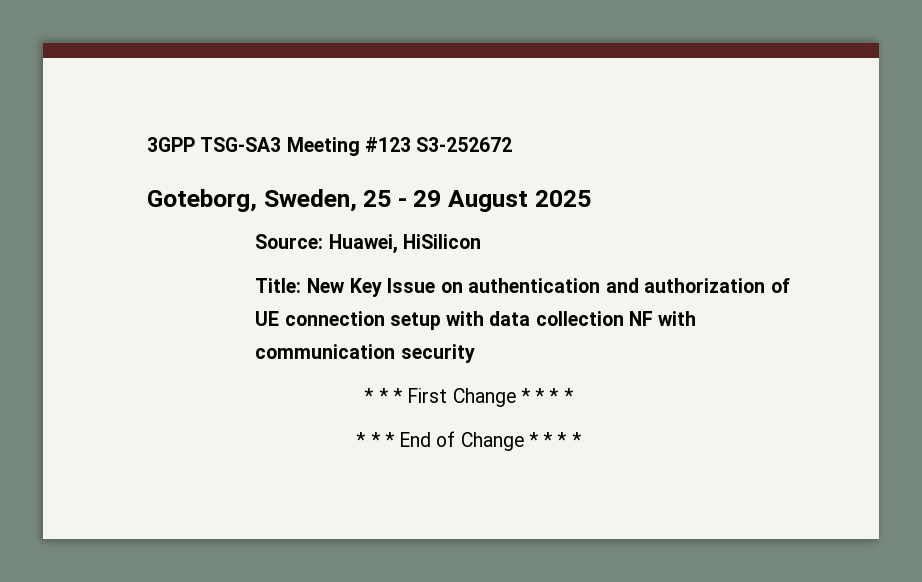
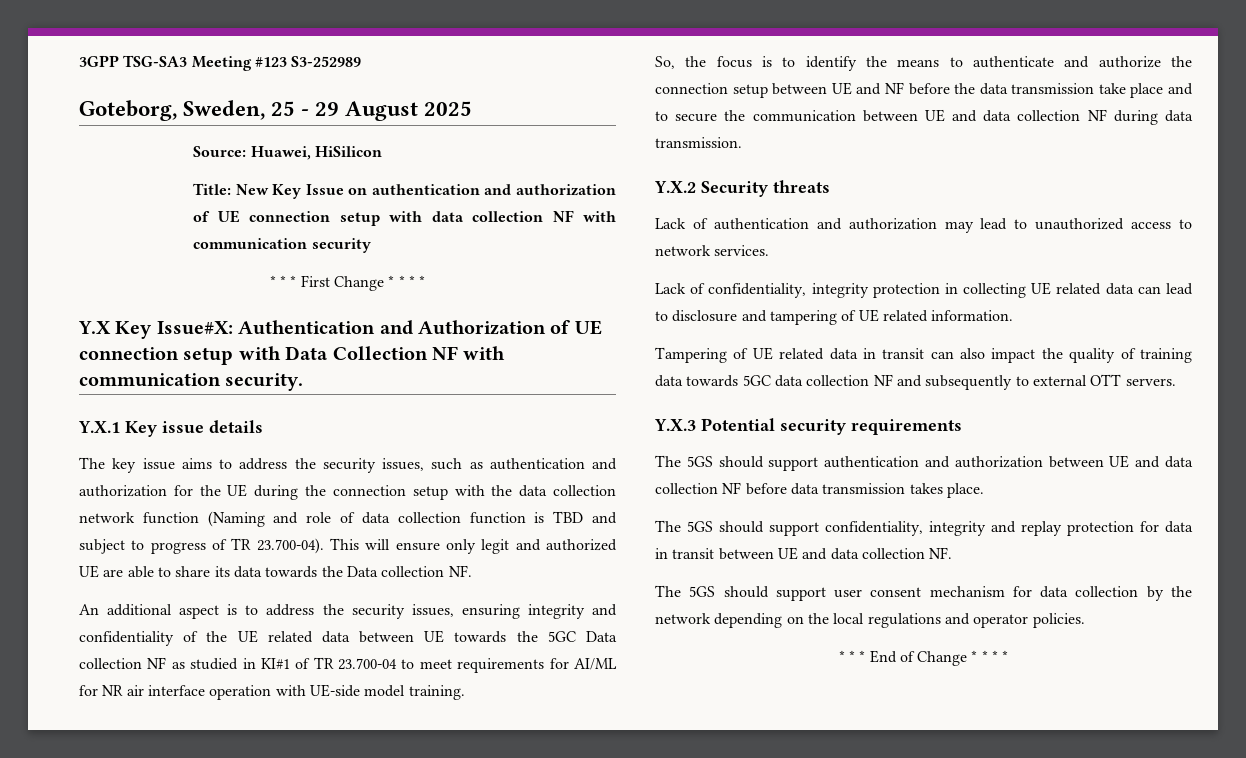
- 3GPP TSG-SA3 Meeting #123 S3-252672
+ 3GPP TSG-SA3 Meeting #123 S3-252989
+ Y.X Key Issue#X: Authentication and Authorization of UE connection setup with Data Collection NF with communication security.
+ Y.X.1 Key issue details
+ The key issue aims to address the security issues, such as authentication and authorization for the UE during the connection setup with the data collection network function (Naming and role of data collection function is TBD and subject to progress of TR 23.700-04). This will ensure only legit and authorized UE are able to share its data towards the Data collection NF.
+ An additional aspect is to address the security issues, ensuring integrity and confidentiality of the UE related data between UE towards the 5GC Data collection NF as studied in KI#1 of TR 23.700-04 to meet requirements for AI/ML for NR air interface operation with UE-side model training.
+ So, the focus is to identify the means to authenticate and authorize the connection setup between UE and NF before the data transmission take place and to secure the communication between UE and data collection NF during data transmission.
+ Y.X.2 Security threats
+ Lack of authentication and authorization may lead to unauthorized access to network services.
+ Lack of confidentiality, integrity protection in collecting UE related data can lead to disclosure and tampering of UE related information.
+ Tampering of UE related data in transit can also impact the quality of training data towards 5GC data collection NF and subsequently to external OTT servers.
+ Y.X.3 Potential security requirements
+ The 5GS should support authentication and authorization between UE and data collection NF before data transmission takes place.
+ The 5GS should support confidentiality, integrity and replay protection for data in transit between UE and data collection NF.
+ The 5GS should support user consent mechanism for data collection by the network depending on the local regulations and operator policies.

